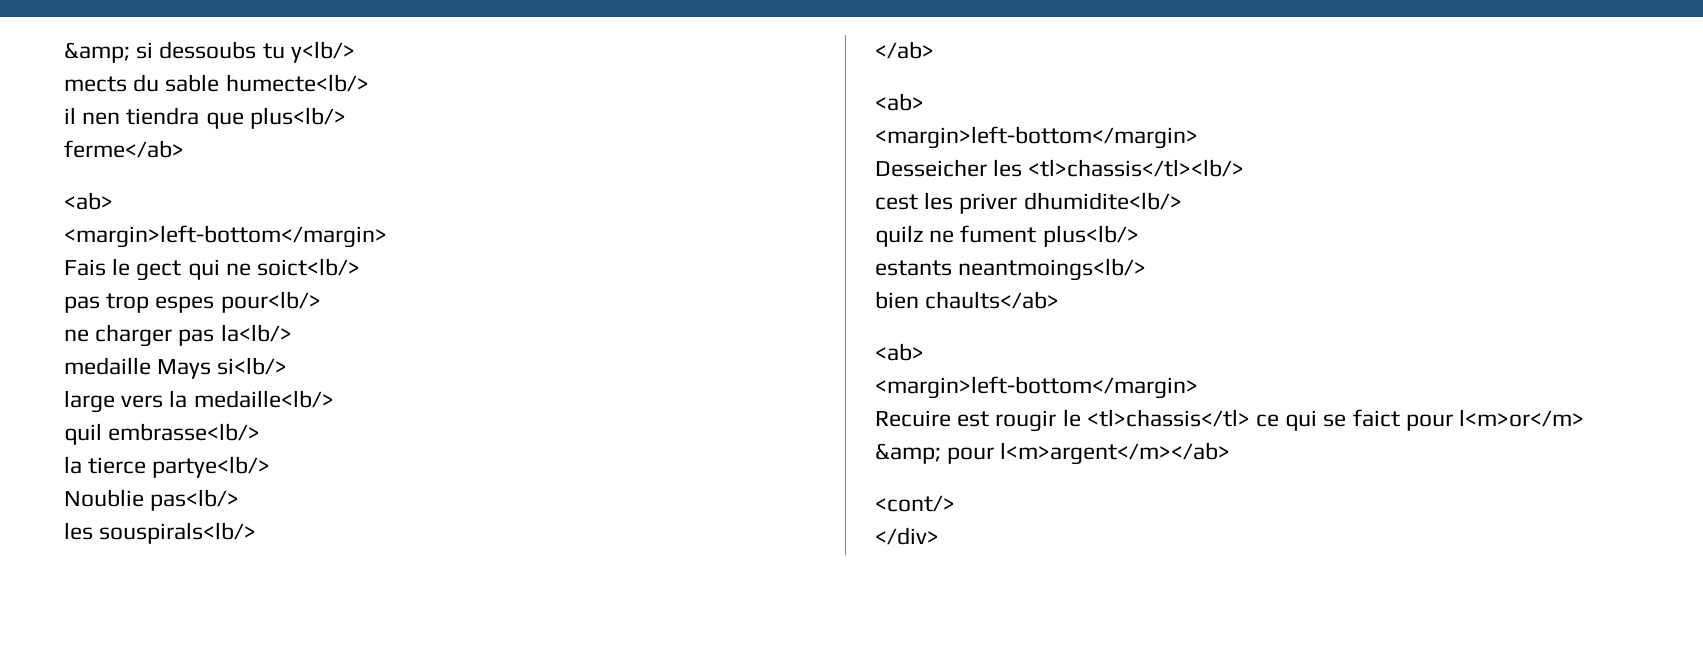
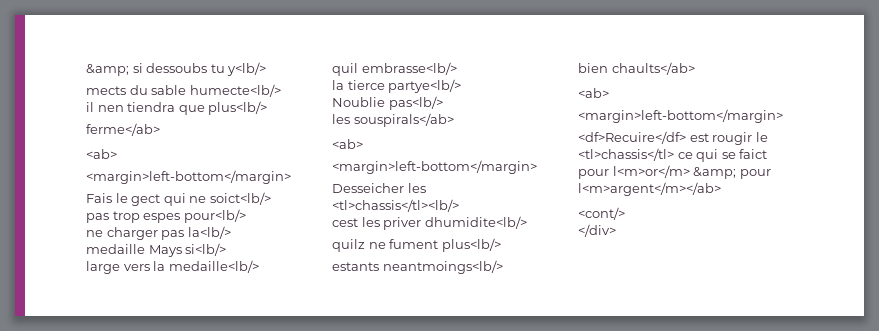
- les souspirals<lb/>
- </ab>
+ les souspirals</ab>
- Recuire est rougir le <tl>chassis</tl> ce qui se faict pour l<m>or</m> &amp; pour l<m>argent</m></ab>
+ <df>Recuire</df> est rougir le <tl>chassis</tl> ce qui se faict pour l<m>or</m> &amp; pour l<m>argent</m></ab>

